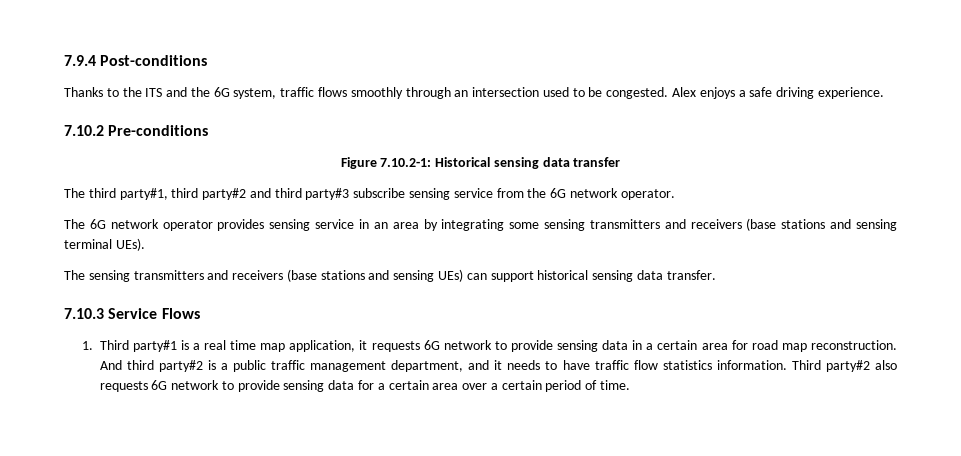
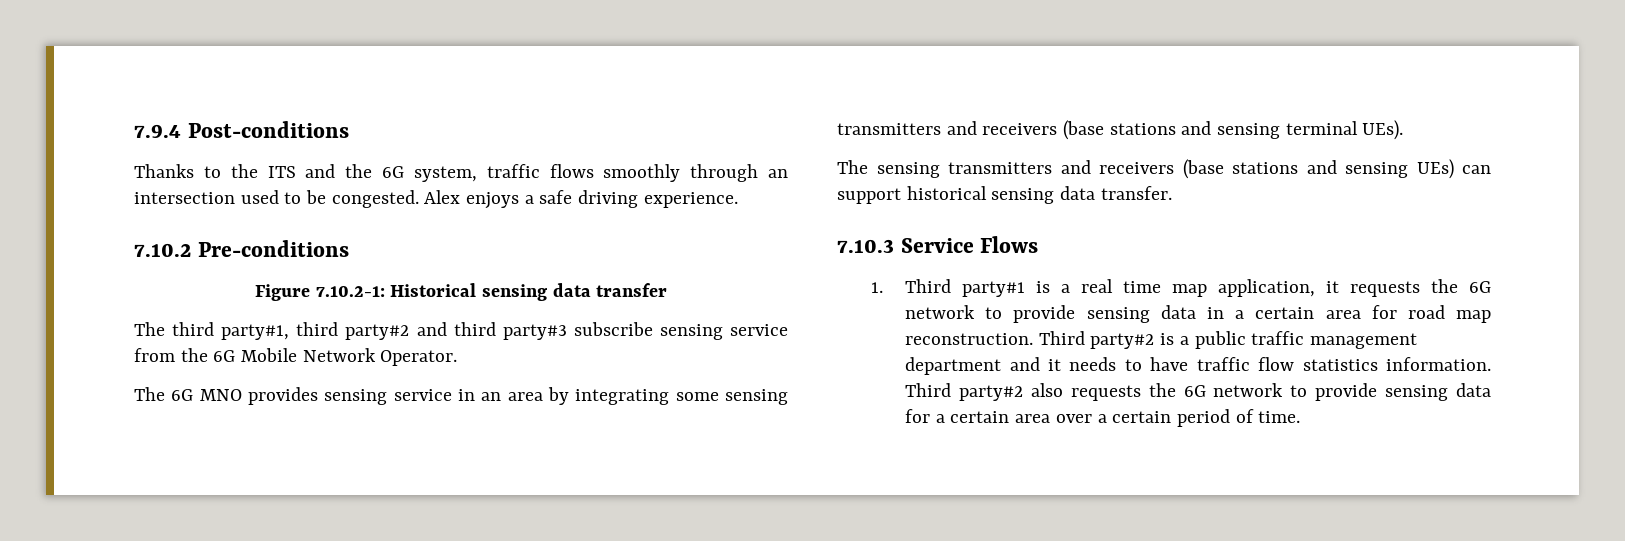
- The third party#1, third party#2 and third party#3 subscribe sensing service from the 6G network operator.
+ The third party#1, third party#2 and third party#3 subscribe sensing service from the 6G Mobile Network Operator.
- The 6G network operator provides sensing service in an area by integrating some sensing transmitters and receivers (base stations and sensing terminal UEs).
+ The 6G MNO provides sensing service in an area by integrating some sensing transmitters and receivers (base stations and sensing terminal UEs).
- 1. Third party#1 is a real time map application, it requests 6G network to provide sensing data in a certain area for road map reconstruction.
+ 1. Third party#1 is a real time map application, it requests the 6G network to provide sensing data in a certain area for road map reconstruction.
- And third party#2 is a public traffic management department, and it needs to have traffic flow statistics information.
+ Third party#2 is a public traffic management department and it needs to have traffic flow statistics information.
- Third party#2 also requests 6G network to provide sensing data for a certain area over a certain period of time.
+ Third party#2 also requests the 6G network to provide sensing data for a certain area over a certain period of time.

